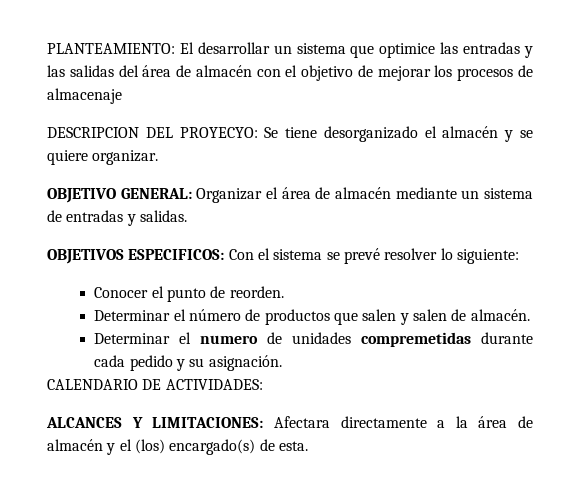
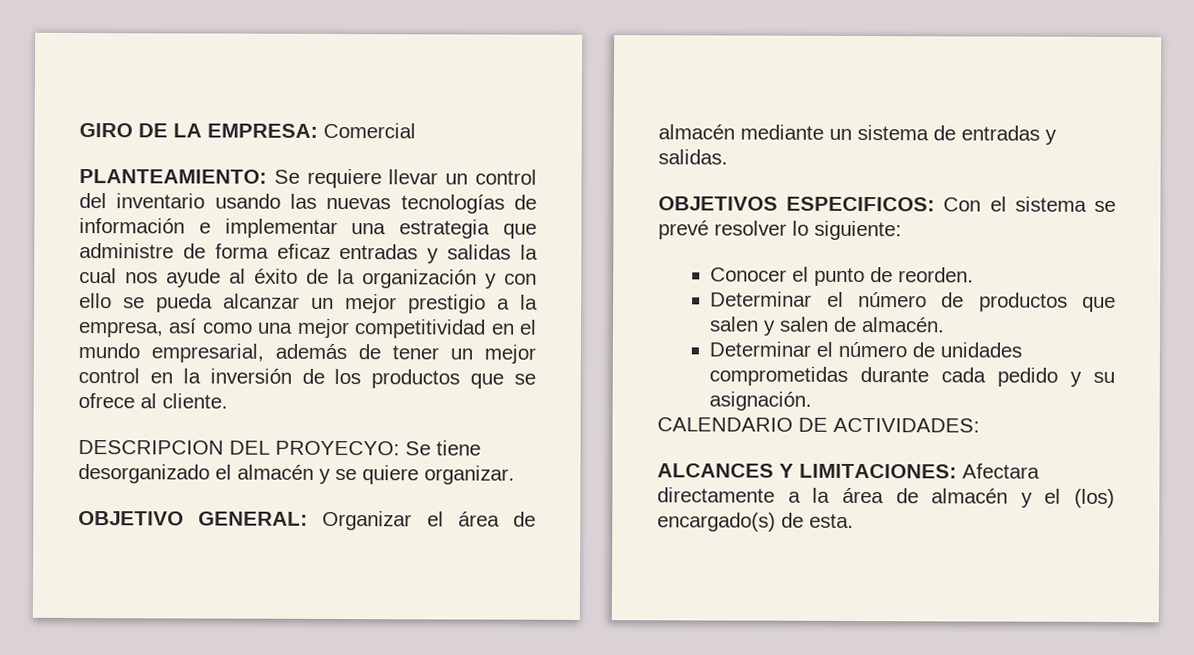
- PLANTEAMIENTO: El desarrollar un sistema que optimice las entradas y las salidas del área de almacén con el objetivo de mejorar los procesos de almacenaje
+ GIRO DE LA EMPRESA: Comercial
+ PLANTEAMIENTO: Se requiere llevar un control del inventario usando las nuevas tecnologías de información e implementar una estrategia que administre de forma eficaz entradas y salidas la cual nos ayude al éxito de la organización y con ello se pueda alcanzar un mejor prestigio a la empresa, así como una mejor competitividad en el mundo empresarial, además de tener un mejor control en la inversión de los productos que se ofrece al cliente.
- Determinar el numero de unidades compremetidas durante cada pedido y su asignación.
+ Determinar el número de unidades comprometidas durante cada pedido y su asignación.

